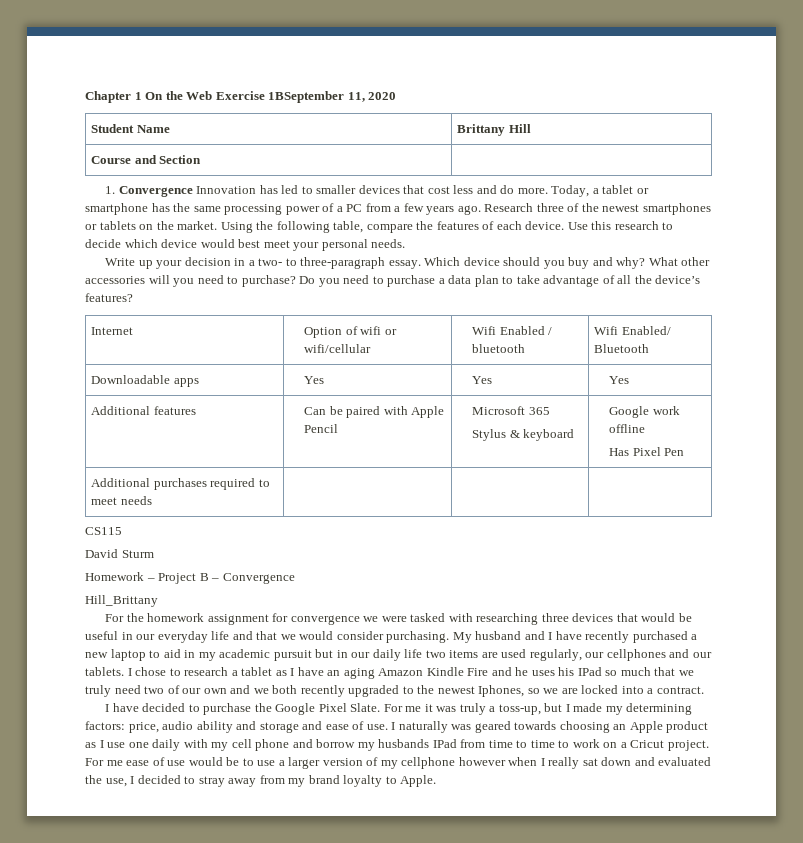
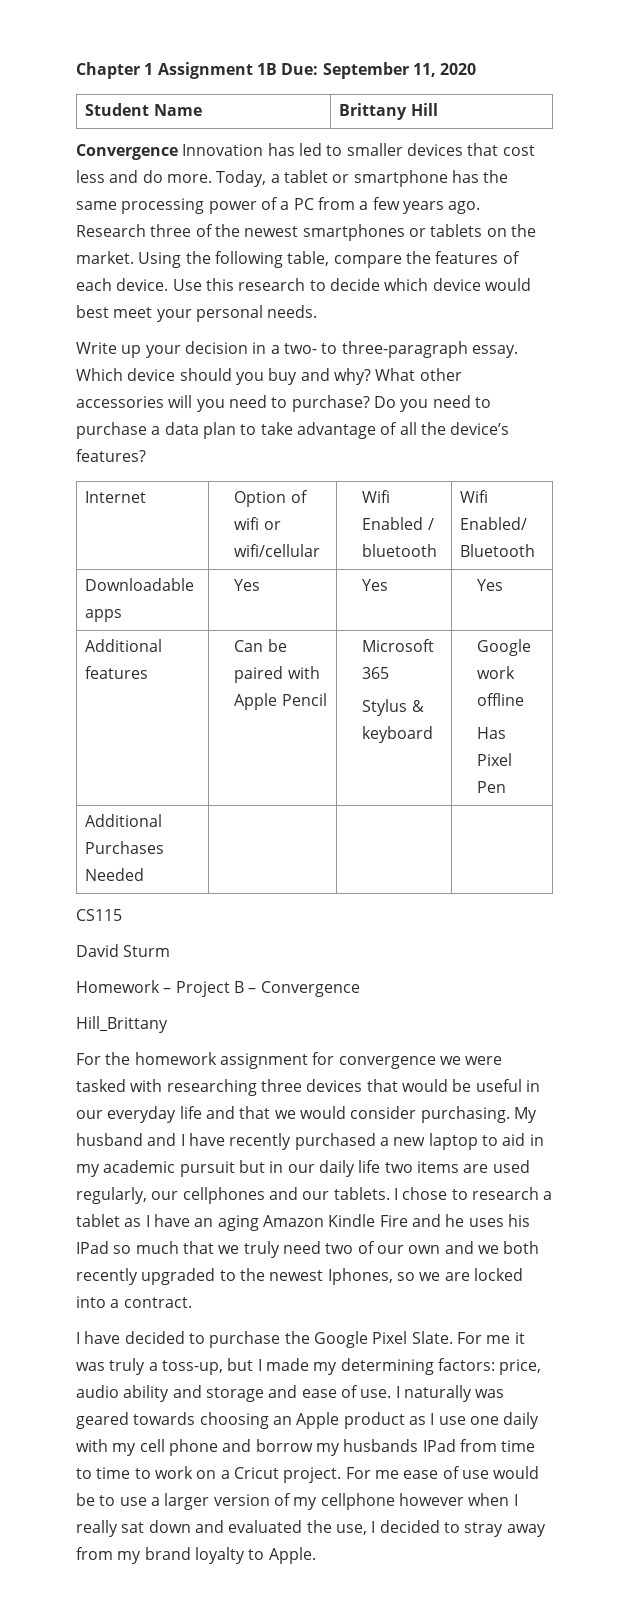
- Chapter 1 On the Web Exercise 1BSeptember 11, 2020
+ Chapter 1 Assignment 1B Due: September 11, 2020
- Course and Section |
- 1. Convergence Innovation has led to smaller devices that cost less and do more.
+ Convergence Innovation has led to smaller devices that cost less and do more.
- Additional purchases required to meet needs | | |
+ Additional Purchases Needed | | |

